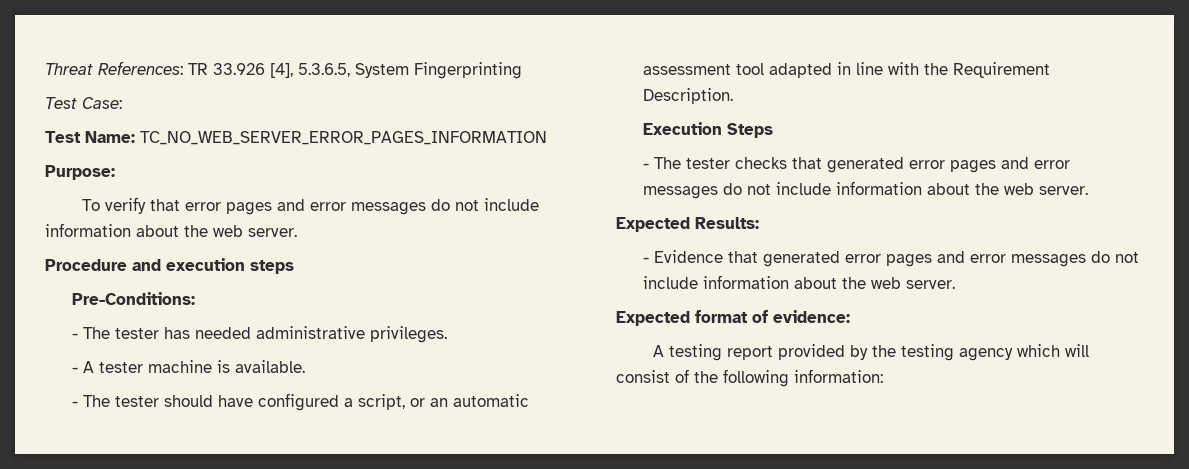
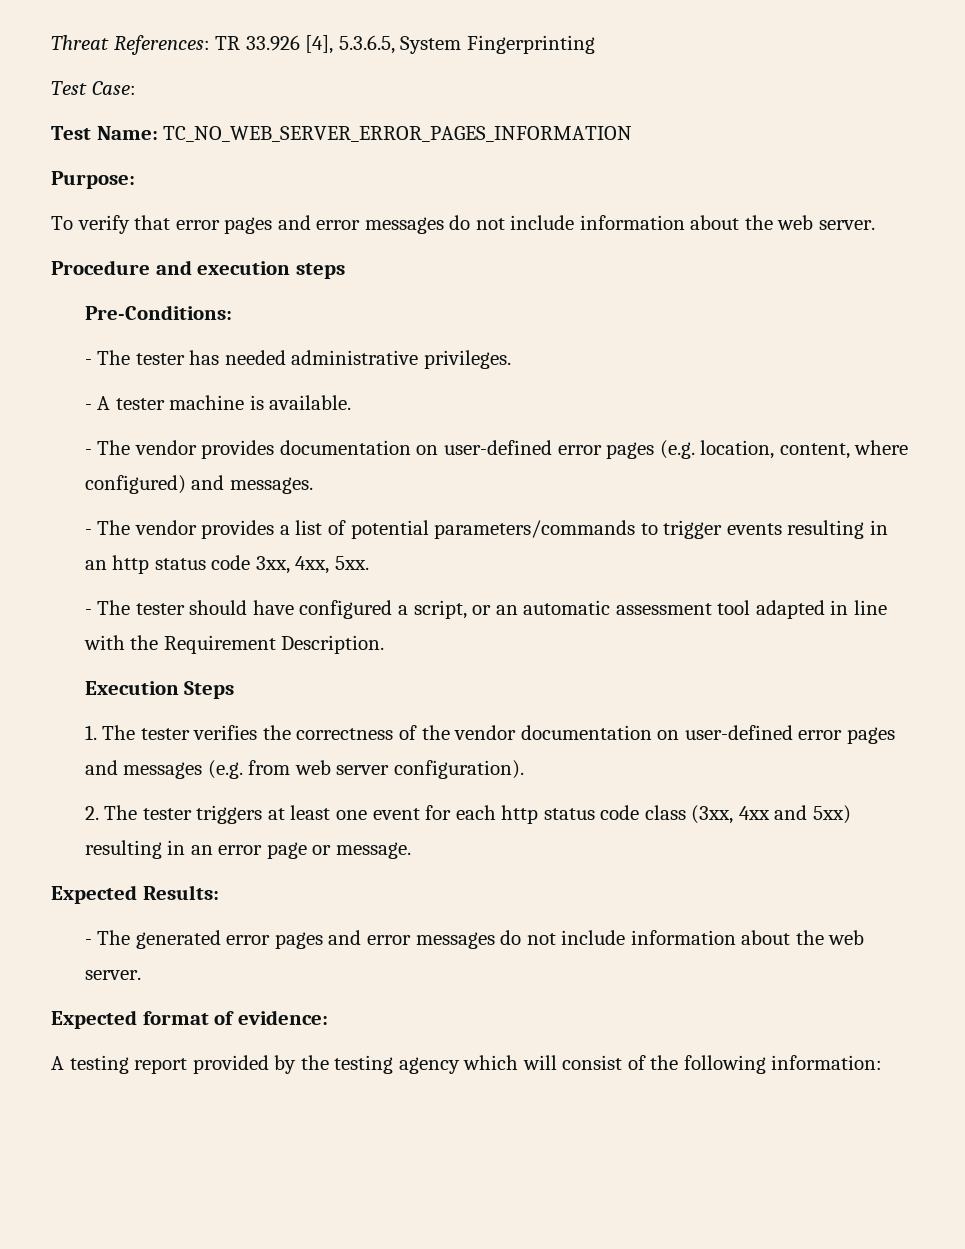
+ - The vendor provides documentation on user-defined error pages (e.g. location, content, where configured) and messages.
+ - The vendor provides a list of potential parameters/commands to trigger events resulting in an http status code 3xx, 4xx, 5xx.
- - The tester checks that generated error pages and error messages do not include information about the web server.
+ 1. The tester verifies the correctness of the vendor documentation on user-defined error pages and messages (e.g. from web server configuration).
+ 2. The tester triggers at least one event for each http status code class (3xx, 4xx and 5xx) resulting in an error page or message.
- - Evidence that generated error pages and error messages do not include information about the web server.
+ - The generated error pages and error messages do not include information about the web server.

